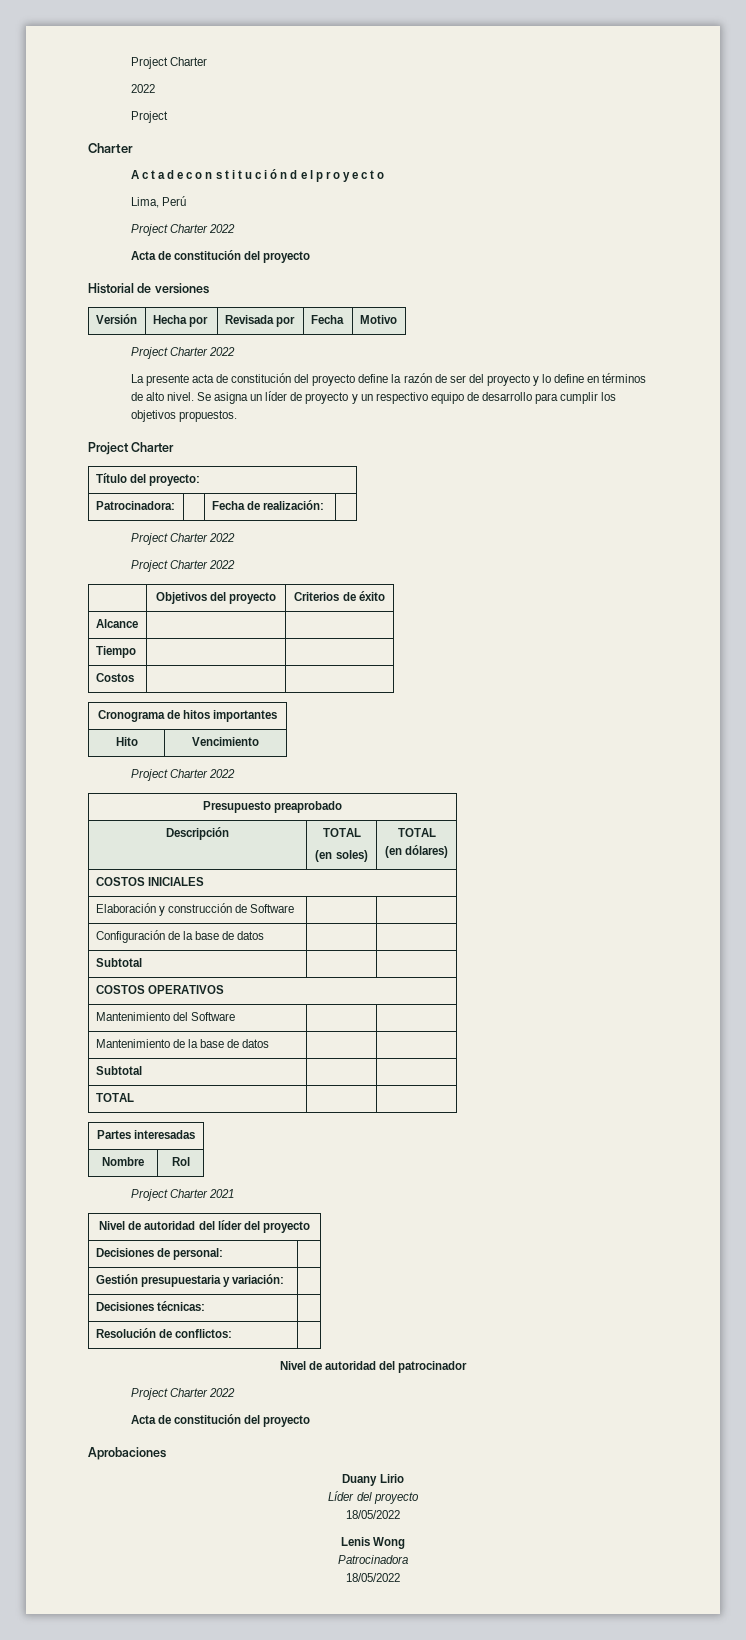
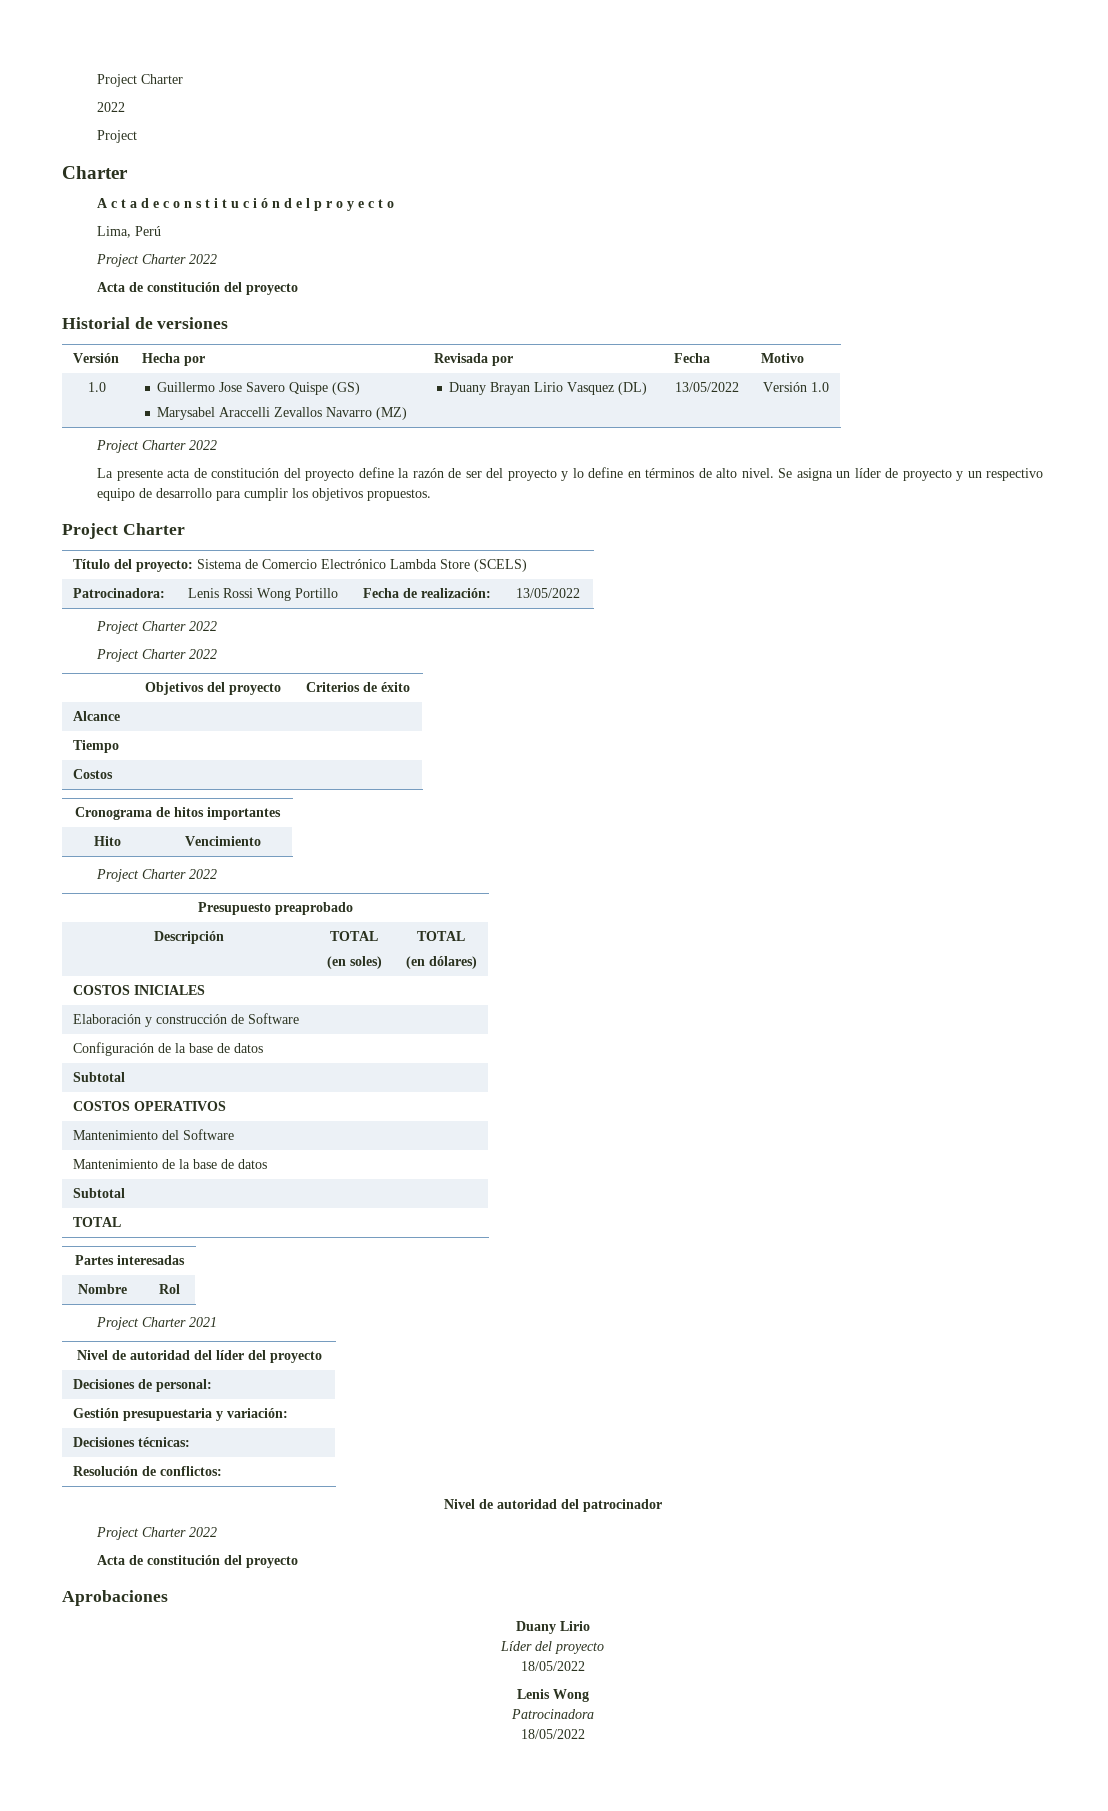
+ 1.0 | Guillermo Jose Savero Quispe (GS)
+ Marysabel Araccelli Zevallos Navarro (MZ) | Duany Brayan Lirio Vasquez (DL) | 13/05/2022 | Versión 1.0
- Título del proyecto:
- Patrocinadora: | | Fecha de realización: |
+ Título del proyecto: Sistema de Comercio Electrónico Lambda Store (SCELS)
+ Patrocinadora: | Lenis Rossi Wong Portillo | Fecha de realización: | 13/05/2022

